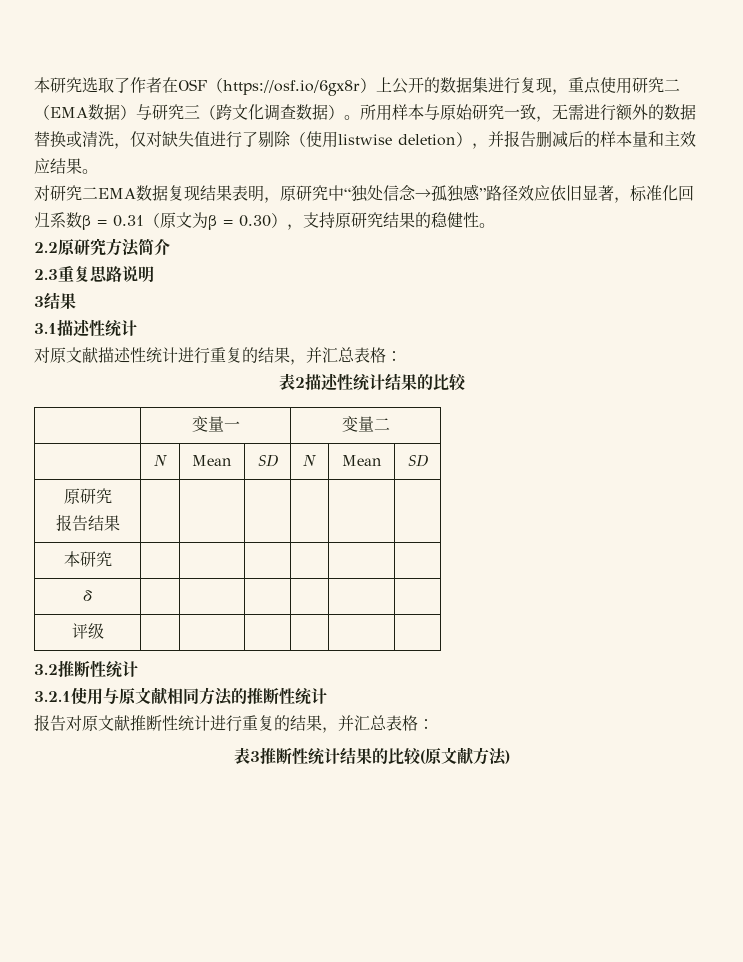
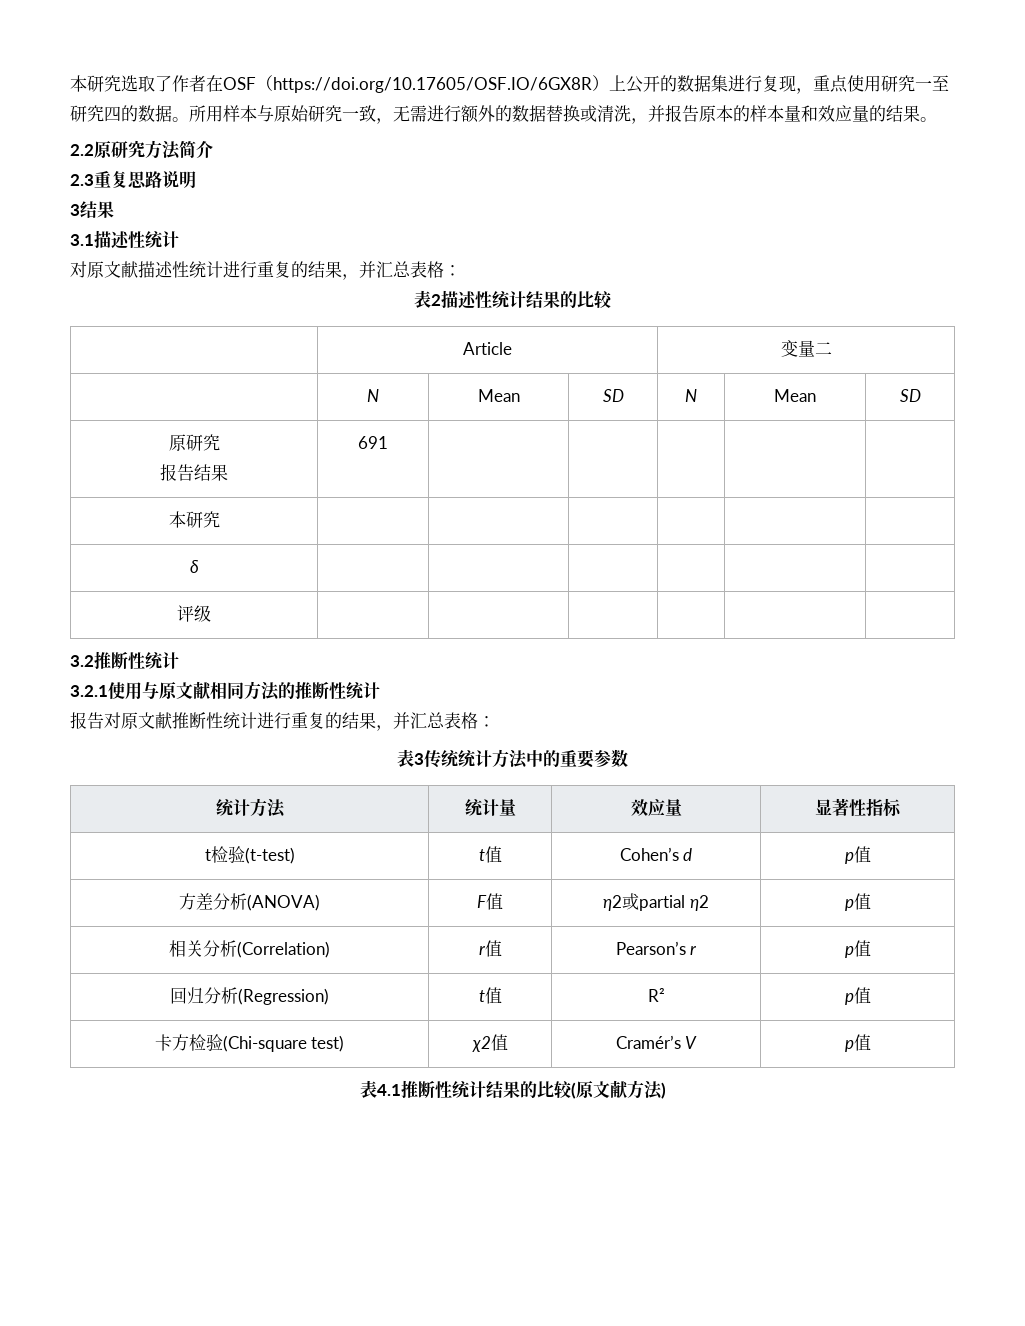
- 本研究选取了作者在OSF（https://osf.io/6gx8r）上公开的数据集进行复现，重点使用研究二（EMA数据）与研究三（跨文化调查数据）。
+ 本研究选取了作者在OSF（https://doi.org/10.17605/OSF.IO/6GX8R）上公开的数据集进行复现，重点使用研究一至研究四的数据。
- 所用样本与原始研究一致，无需进行额外的数据替换或清洗，仅对缺失值进行了剔除（使用listwise deletion），并报告删减后的样本量和主效应结果。
+ 所用样本与原始研究一致，无需进行额外的数据替换或清洗，并报告原本的样本量和效应量的结果。
- 对研究二EMA数据复现结果表明，原研究中“独处信念→孤独感”路径效应依旧显著，标准化回归系数β = 0.31（原文为β = 0.30），支持原研究结果的稳健性。
- | 变量一 | 变量二
+ | Article | 变量二
  | N | Mean | SD | N | Mean | SD
  原研究
- 报告结果 | | | | | |
+ 报告结果 | 691 | | | | |
- 表3推断性统计结果的比较(原文献方法)
+ 表3传统统计方法中的重要参数
+ 统计方法 | 统计量 | 效应量 | 显著性指标
+ t检验(t-test) | t值 | Cohen’s d | p值
+ 方差分析(ANOVA) | F值 | η2或partial η2 | p值
+ 相关分析(Correlation) | r值 | Pearson’s r | p值
+ 回归分析(Regression) | t值 | R² | p值
+ 卡方检验(Chi-square test) | χ2值 | Cramér’s V | p值
+ 表4.1推断性统计结果的比较(原文献方法)

